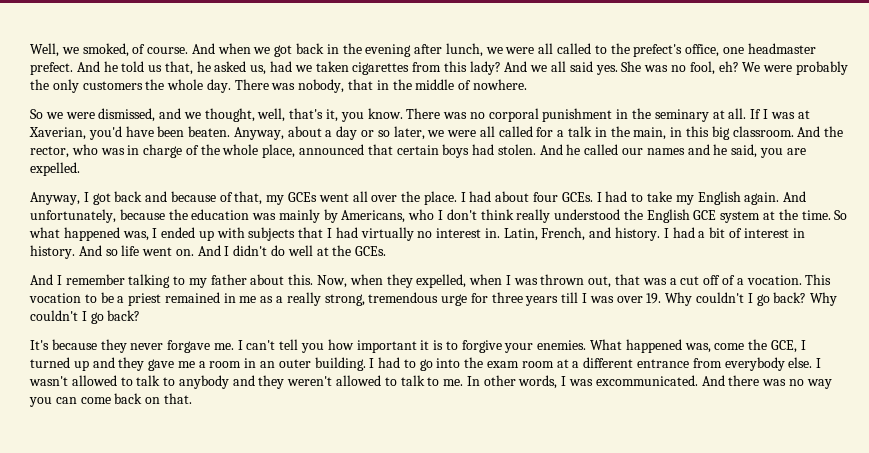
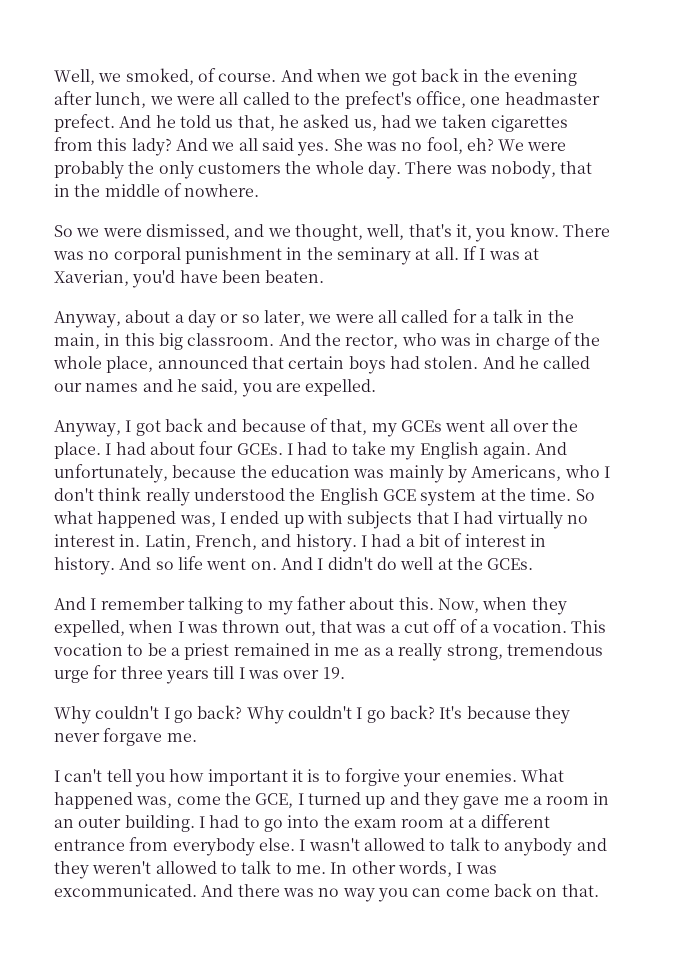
- If I was at Xaverian, you'd have been beaten. Anyway, about a day or so later, we were all called for a talk in the main, in this big classroom.
+ If I was at Xaverian, you'd have been beaten.
+ Anyway, about a day or so later, we were all called for a talk in the main, in this big classroom.
- This vocation to be a priest remained in me as a really strong, tremendous urge for three years till I was over 19. Why couldn't I go back? Why couldn't I go back?
- It's because they never forgave me. I can't tell you how important it is to forgive your enemies.
+ This vocation to be a priest remained in me as a really strong, tremendous urge for three years till I was over 19.
+ Why couldn't I go back? Why couldn't I go back? It's because they never forgave me.
+ I can't tell you how important it is to forgive your enemies.

